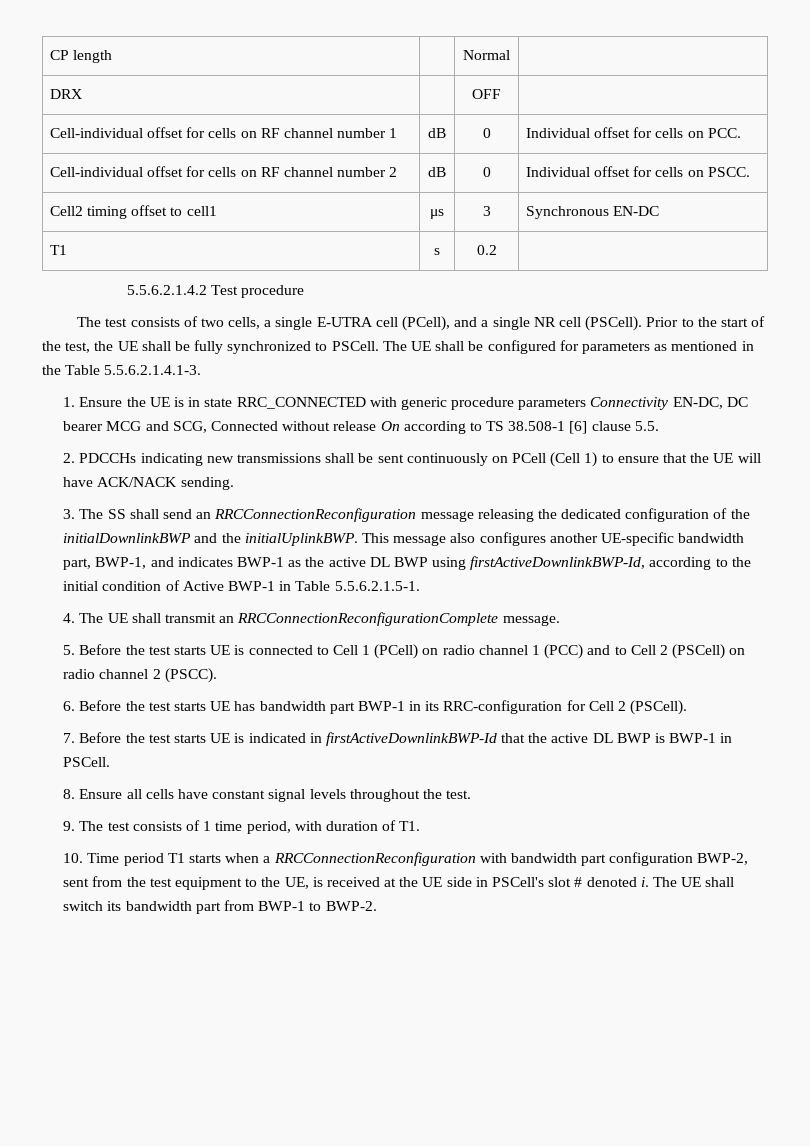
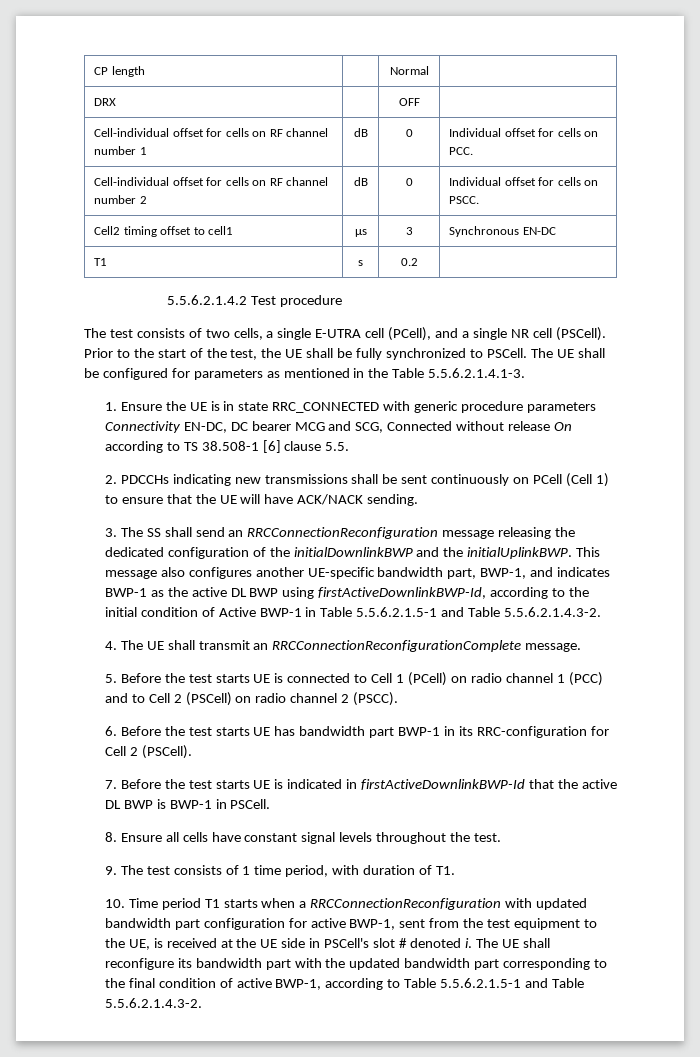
- This message also configures another UE-specific bandwidth part, BWP-1, and indicates BWP-1 as the active DL BWP using firstActiveDownlinkBWP-Id, according to the initial condition of Active BWP-1 in Table 5.5.6.2.1.5-1.
+ This message also configures another UE-specific bandwidth part, BWP-1, and indicates BWP-1 as the active DL BWP using firstActiveDownlinkBWP-Id, according to the initial condition of Active BWP-1 in Table 5.5.6.2.1.5-1 and Table 5.5.6.2.1.4.3-2.
- 10. Time period T1 starts when a RRCConnectionReconfiguration with bandwidth part configuration BWP-2, sent from the test equipment to the UE, is received at the UE side in PSCell's slot # denoted i.
+ 10. Time period T1 starts when a RRCConnectionReconfiguration with updated bandwidth part configuration for active BWP-1, sent from the test equipment to the UE, is received at the UE side in PSCell's slot # denoted i.
- The UE shall switch its bandwidth part from BWP-1 to BWP-2.
+ The UE shall reconfigure its bandwidth part with the updated bandwidth part corresponding to the final condition of active BWP-1, according to Table 5.5.6.2.1.5-1 and Table 5.5.6.2.1.4.3-2.

